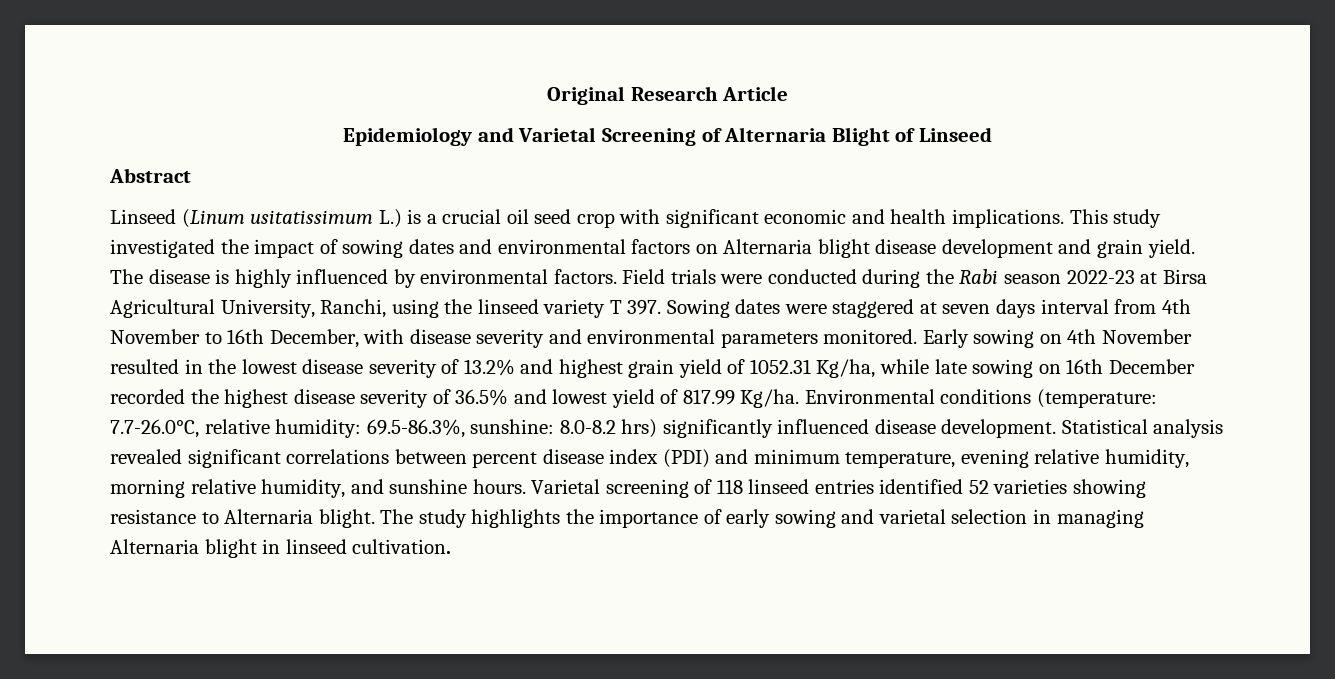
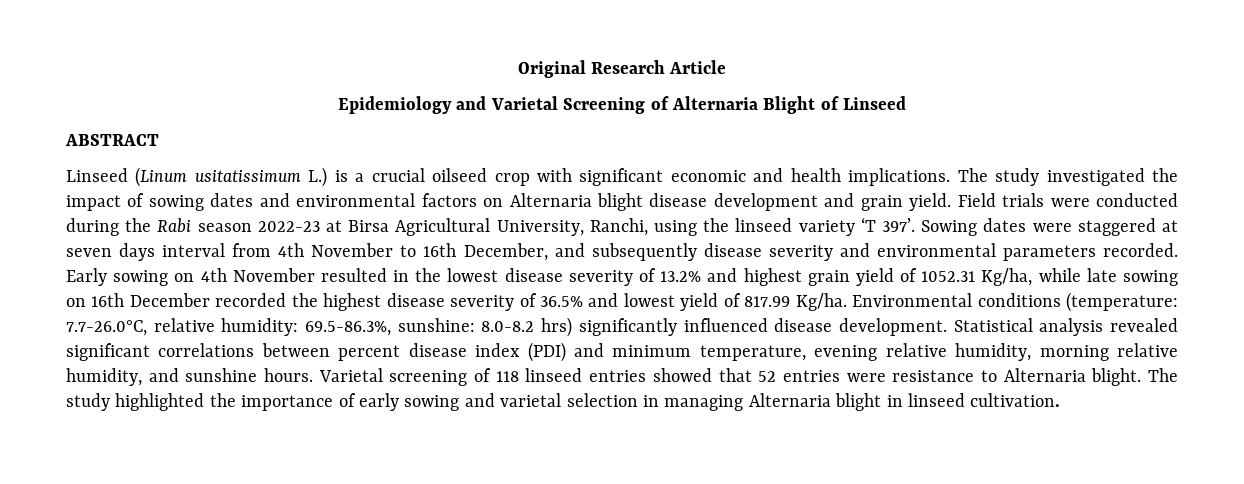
- Abstract
+ ABSTRACT
- Linseed (Linum usitatissimum L.) is a crucial oil seed crop with significant economic and health implications.
+ Linseed (Linum usitatissimum L.) is a crucial oilseed crop with significant economic and health implications.
- This study investigated the impact of sowing dates and environmental factors on Alternaria blight disease development and grain yield.
+ The study investigated the impact of sowing dates and environmental factors on Alternaria blight disease development and grain yield.
- The disease is highly influenced by environmental factors.
- Field trials were conducted during the Rabi season 2022-23 at Birsa Agricultural University, Ranchi, using the linseed variety T 397. Sowing dates were staggered at seven days interval from 4th November to 16th December, with disease severity and environmental parameters monitored.
+ Field trials were conducted during the Rabi season 2022-23 at Birsa Agricultural University, Ranchi, using the linseed variety ‘T 397’. Sowing dates were staggered at seven days interval from 4th November to 16th December, and subsequently disease severity and environmental parameters recorded.
- Varietal screening of 118 linseed entries identified 52 varieties showing resistance to Alternaria blight.
+ Varietal screening of 118 linseed entries showed that 52 entries were resistance to Alternaria blight.
- The study highlights the importance of early sowing and varietal selection in managing Alternaria blight in linseed cultivation.
+ The study highlighted the importance of early sowing and varietal selection in managing Alternaria blight in linseed cultivation.

